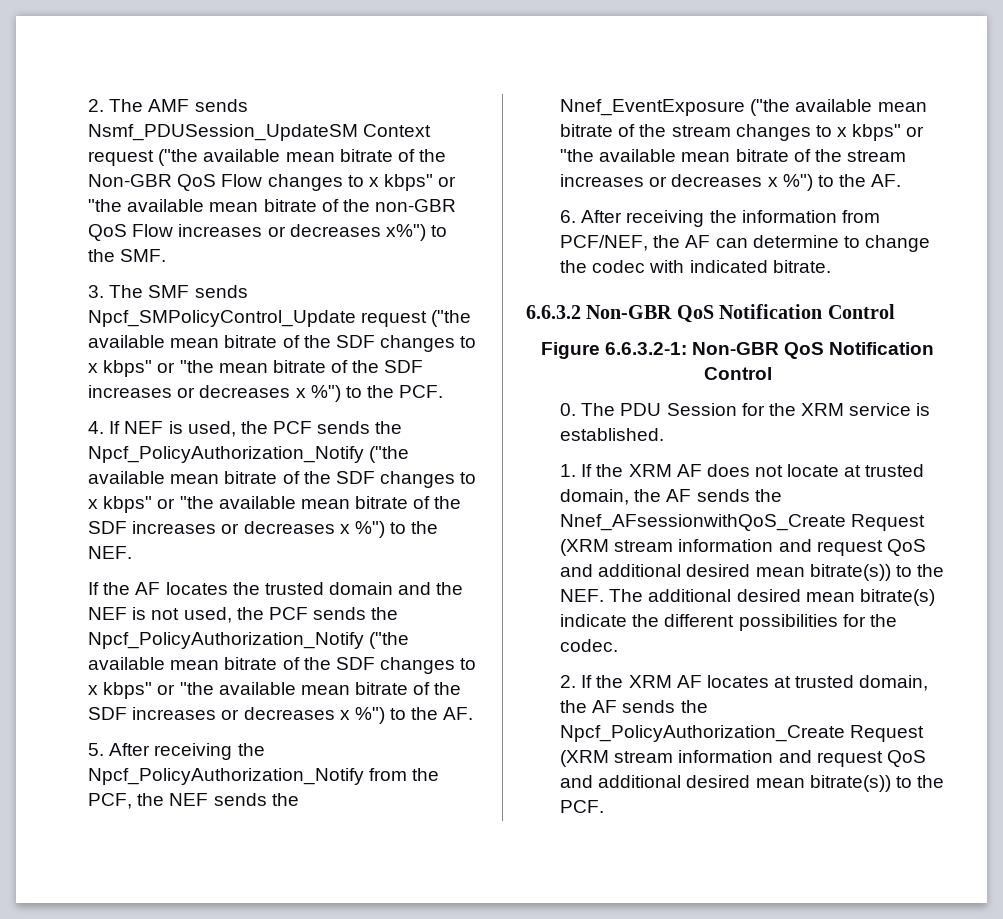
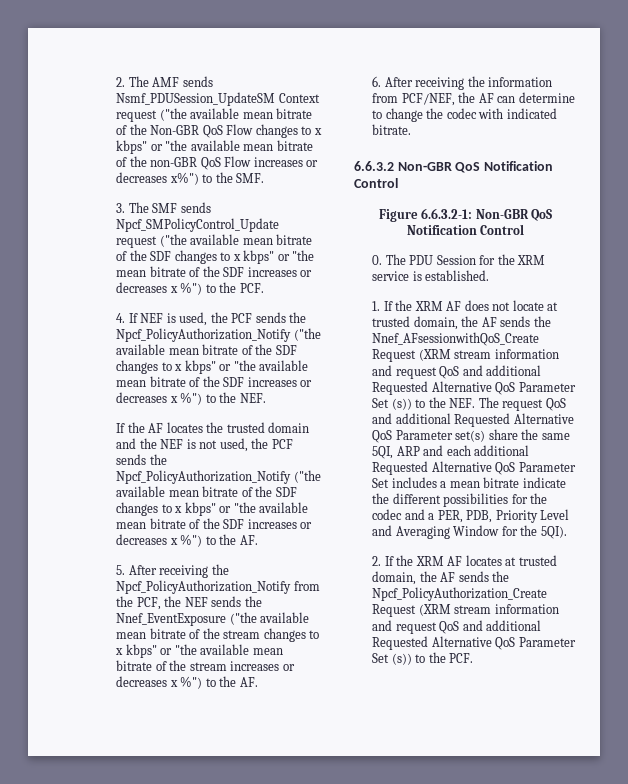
- 1. If the XRM AF does not locate at trusted domain, the AF sends the Nnef_AFsessionwithQoS_Create Request (XRM stream information and request QoS and additional desired mean bitrate(s)) to the NEF. The additional desired mean bitrate(s) indicate the different possibilities for the codec.
+ 1. If the XRM AF does not locate at trusted domain, the AF sends the Nnef_AFsessionwithQoS_Create Request (XRM stream information and request QoS and additional Requested Alternative QoS Parameter Set (s)) to the NEF. The request QoS and additional Requested Alternative QoS Parameter set(s) share the same 5QI, ARP and each additional Requested Alternative QoS Parameter Set includes a mean bitrate indicate the different possibilities for the codec and a PER, PDB, Priority Level and Averaging Window for the 5QI).
- 2. If the XRM AF locates at trusted domain, the AF sends the Npcf_PolicyAuthorization_Create Request (XRM stream information and request QoS and additional desired mean bitrate(s)) to the PCF.
+ 2. If the XRM AF locates at trusted domain, the AF sends the Npcf_PolicyAuthorization_Create Request (XRM stream information and request QoS and additional Requested Alternative QoS Parameter Set (s)) to the PCF.

